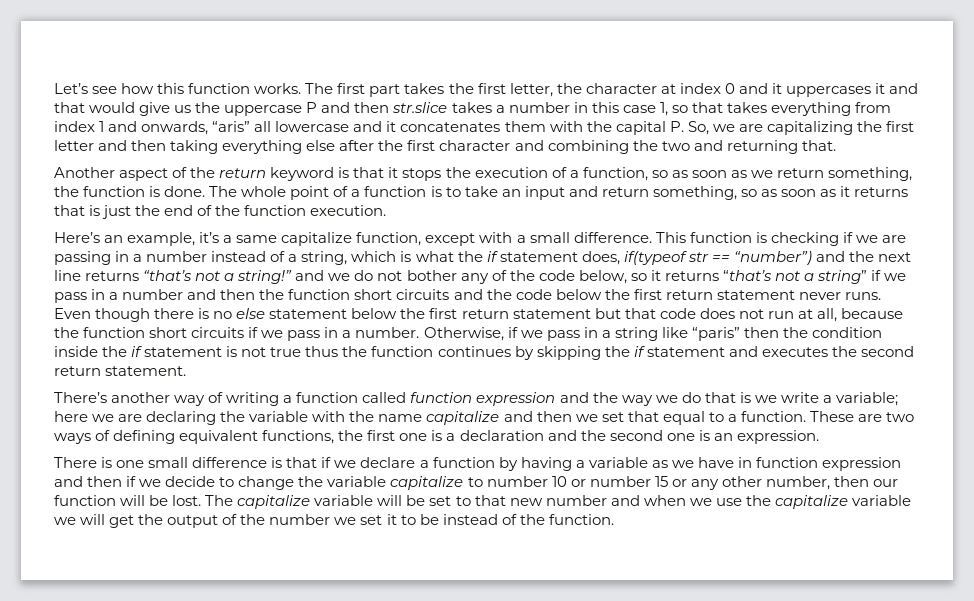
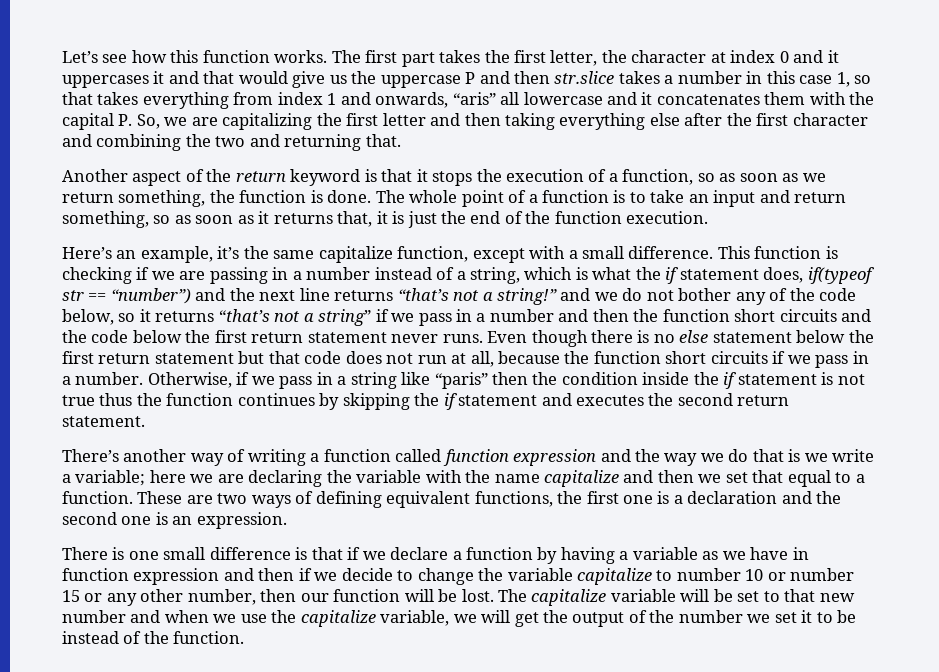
- The whole point of a function is to take an input and return something, so as soon as it returns that is just the end of the function execution.
+ The whole point of a function is to take an input and return something, so as soon as it returns that, it is just the end of the function execution.
- Here’s an example, it’s a same capitalize function, except with a small difference.
+ Here’s an example, it’s the same capitalize function, except with a small difference.
- The capitalize variable will be set to that new number and when we use the capitalize variable we will get the output of the number we set it to be instead of the function.
+ The capitalize variable will be set to that new number and when we use the capitalize variable, we will get the output of the number we set it to be instead of the function.

